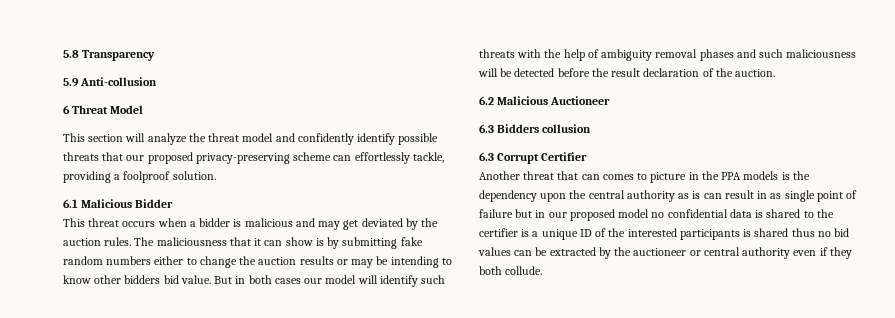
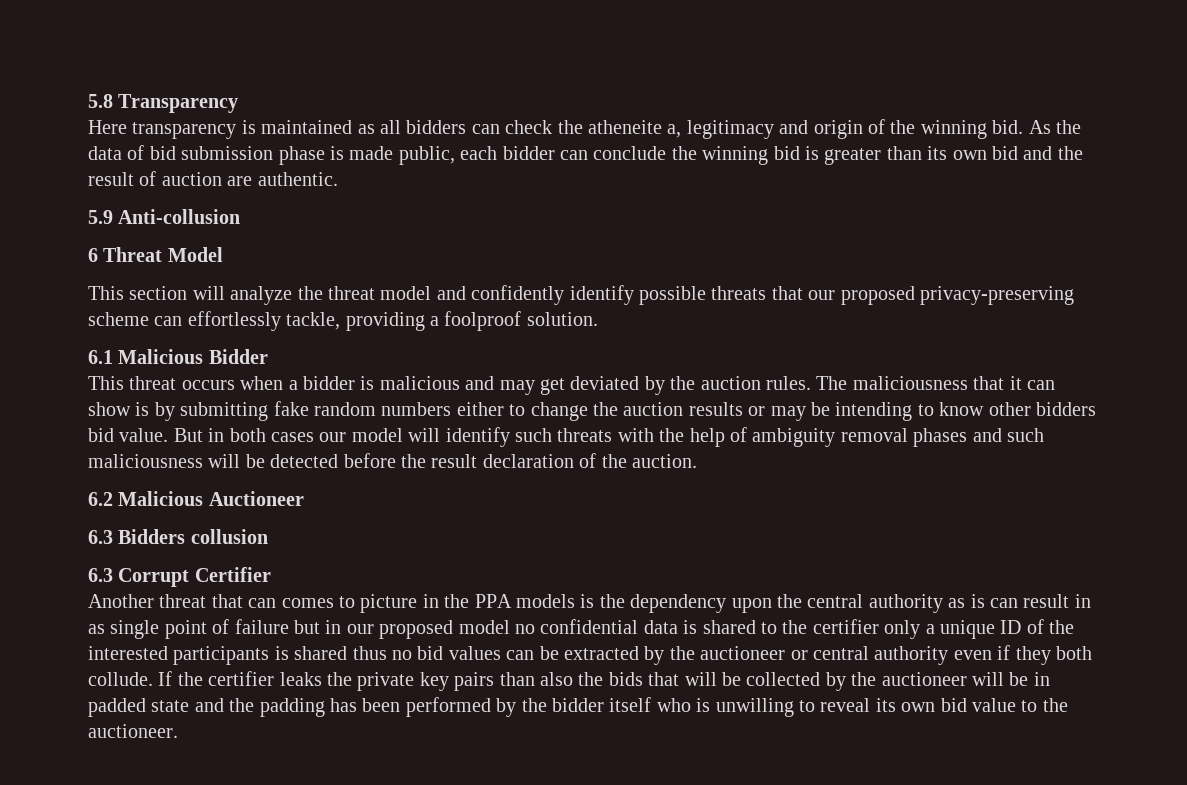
+ Here transparency is maintained as all bidders can check the atheneite a, legitimacy and origin of the winning bid. As the data of bid submission phase is made public, each bidder can conclude the winning bid is greater than its own bid and the result of auction are authentic.
- Another threat that can comes to picture in the PPA models is the dependency upon the central authority as is can result in as single point of failure but in our proposed model no confidential data is shared to the certifier is a unique ID of the interested participants is shared thus no bid values can be extracted by the auctioneer or central authority even if they both collude.
+ Another threat that can comes to picture in the PPA models is the dependency upon the central authority as is can result in as single point of failure but in our proposed model no confidential data is shared to the certifier only a unique ID of the interested participants is shared thus no bid values can be extracted by the auctioneer or central authority even if they both collude.
+ If the certifier leaks the private key pairs than also the bids that will be collected by the auctioneer will be in padded state and the padding has been performed by the bidder itself who is unwilling to reveal its own bid value to the auctioneer.

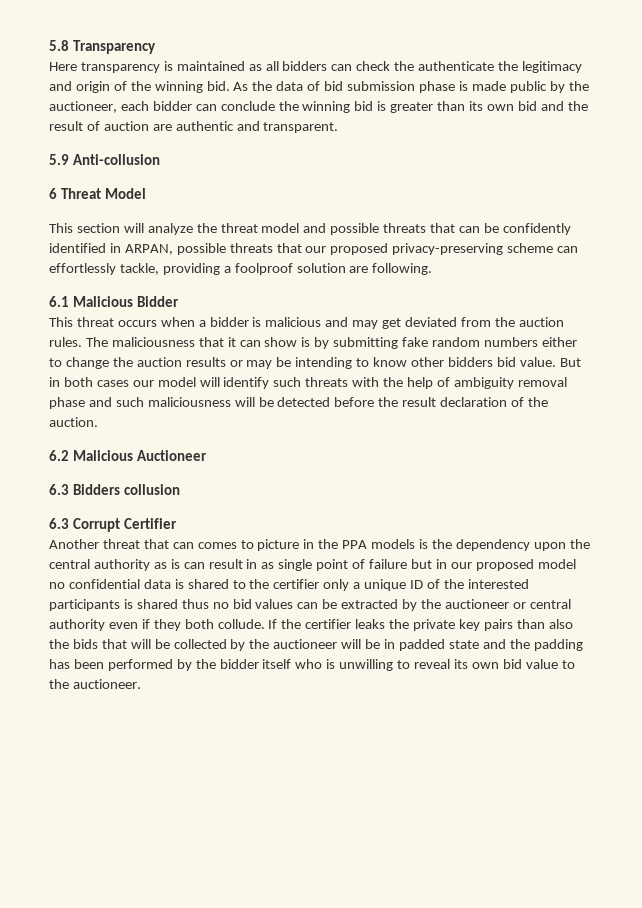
- Here transparency is maintained as all bidders can check the atheneite a, legitimacy and origin of the winning bid.
+ Here transparency is maintained as all bidders can check the authenticate the legitimacy and origin of the winning bid.
- As the data of bid submission phase is made public, each bidder can conclude the winning bid is greater than its own bid and the result of auction are authentic.
+ As the data of bid submission phase is made public by the auctioneer, each bidder can conclude the winning bid is greater than its own bid and the result of auction are authentic and transparent.
- This section will analyze the threat model and confidently identify possible threats that our proposed privacy-preserving scheme can effortlessly tackle, providing a foolproof solution.
+ This section will analyze the threat model and possible threats that can be confidently identified in ARPAN, possible threats that our proposed privacy-preserving scheme can effortlessly tackle, providing a foolproof solution are following.
- This threat occurs when a bidder is malicious and may get deviated by the auction rules.
+ This threat occurs when a bidder is malicious and may get deviated from the auction rules.
- But in both cases our model will identify such threats with the help of ambiguity removal phases and such maliciousness will be detected before the result declaration of the auction.
+ But in both cases our model will identify such threats with the help of ambiguity removal phase and such maliciousness will be detected before the result declaration of the auction.

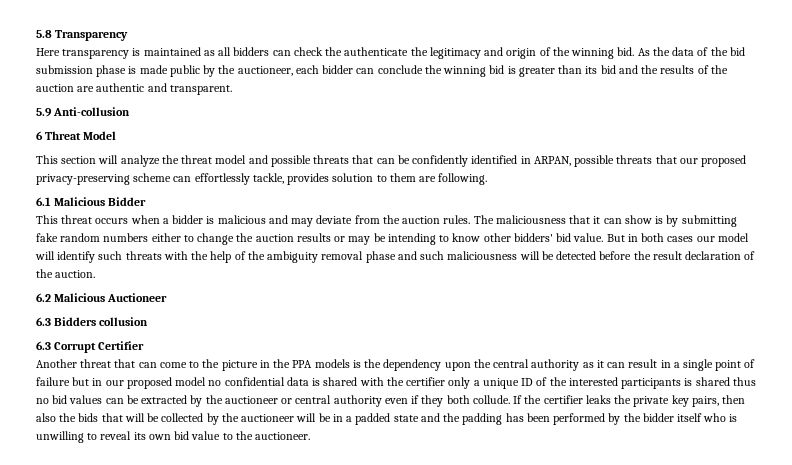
- As the data of bid submission phase is made public by the auctioneer, each bidder can conclude the winning bid is greater than its own bid and the result of auction are authentic and transparent.
+ As the data of the bid submission phase is made public by the auctioneer, each bidder can conclude the winning bid is greater than its bid and the results of the auction are authentic and transparent.
- This section will analyze the threat model and possible threats that can be confidently identified in ARPAN, possible threats that our proposed privacy-preserving scheme can effortlessly tackle, providing a foolproof solution are following.
+ This section will analyze the threat model and possible threats that can be confidently identified in ARPAN, possible threats that our proposed privacy-preserving scheme can effortlessly tackle, provides solution to them are following.
- This threat occurs when a bidder is malicious and may get deviated from the auction rules.
+ This threat occurs when a bidder is malicious and may deviate from the auction rules.
- The maliciousness that it can show is by submitting fake random numbers either to change the auction results or may be intending to know other bidders bid value.
+ The maliciousness that it can show is by submitting fake random numbers either to change the auction results or may be intending to know other bidders' bid value.
- But in both cases our model will identify such threats with the help of ambiguity removal phase and such maliciousness will be detected before the result declaration of the auction.
+ But in both cases our model will identify such threats with the help of the ambiguity removal phase and such maliciousness will be detected before the result declaration of the auction.
- Another threat that can comes to picture in the PPA models is the dependency upon the central authority as is can result in as single point of failure but in our proposed model no confidential data is shared to the certifier only a unique ID of the interested participants is shared thus no bid values can be extracted by the auctioneer or central authority even if they both collude.
+ Another threat that can come to the picture in the PPA models is the dependency upon the central authority as it can result in a single point of failure but in our proposed model no confidential data is shared with the certifier only a unique ID of the interested participants is shared thus no bid values can be extracted by the auctioneer or central authority even if they both collude.
- If the certifier leaks the private key pairs than also the bids that will be collected by the auctioneer will be in padded state and the padding has been performed by the bidder itself who is unwilling to reveal its own bid value to the auctioneer.
+ If the certifier leaks the private key pairs, then also the bids that will be collected by the auctioneer will be in a padded state and the padding has been performed by the bidder itself who is unwilling to reveal its own bid value to the auctioneer.

